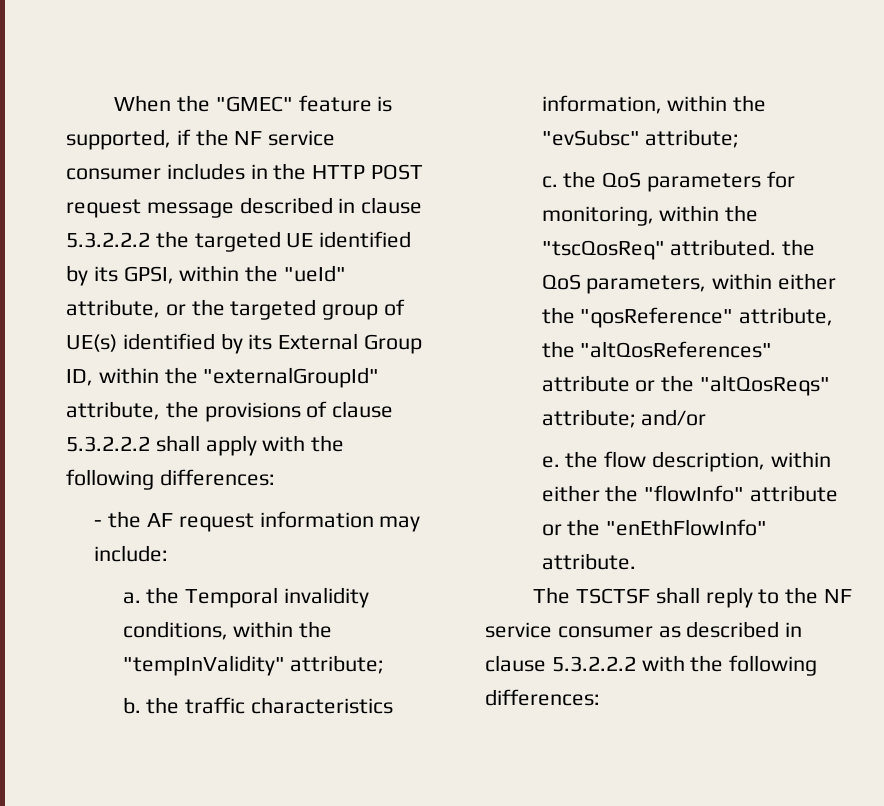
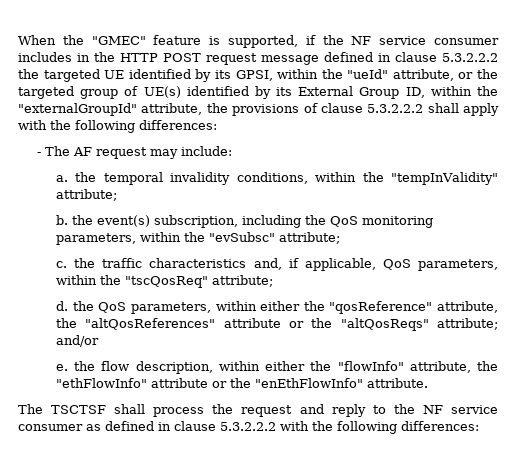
- When the "GMEC" feature is supported, if the NF service consumer includes in the HTTP POST request message described in clause 5.3.2.2.2 the targeted UE identified by its GPSI, within the "ueId" attribute, or the targeted group of UE(s) identified by its External Group ID, within the "externalGroupId" attribute, the provisions of clause 5.3.2.2.2 shall apply with the following differences:
+ When the "GMEC" feature is supported, if the NF service consumer includes in the HTTP POST request message defined in clause 5.3.2.2.2 the targeted UE identified by its GPSI, within the "ueId" attribute, or the targeted group of UE(s) identified by its External Group ID, within the "externalGroupId" attribute, the provisions of clause 5.3.2.2.2 shall apply with the following differences:
- - the AF request information may include:
+ - The AF request may include:
- a. the Temporal invalidity conditions, within the "tempInValidity" attribute;
+ a. the temporal invalidity conditions, within the "tempInValidity" attribute;
- b. the traffic characteristics information, within the "evSubsc" attribute;
+ b. the event(s) subscription, including the QoS monitoring parameters, within the "evSubsc" attribute;
- c. the QoS parameters for monitoring, within the "tscQosReq" attributed. the QoS parameters, within either the "qosReference" attribute, the "altQosReferences" attribute or the "altQosReqs" attribute; and/or
+ c. the traffic characteristics and, if applicable, QoS parameters, within the "tscQosReq" attribute;
+ d. the QoS parameters, within either the "qosReference" attribute, the "altQosReferences" attribute or the "altQosReqs" attribute; and/or
- e. the flow description, within either the "flowInfo" attribute or the "enEthFlowInfo" attribute.
+ e. the flow description, within either the "flowInfo" attribute, the "ethFlowInfo" attribute or the "enEthFlowInfo" attribute.
- The TSCTSF shall reply to the NF service consumer as described in clause 5.3.2.2.2 with the following differences:
+ The TSCTSF shall process the request and reply to the NF service consumer as defined in clause 5.3.2.2.2 with the following differences:

